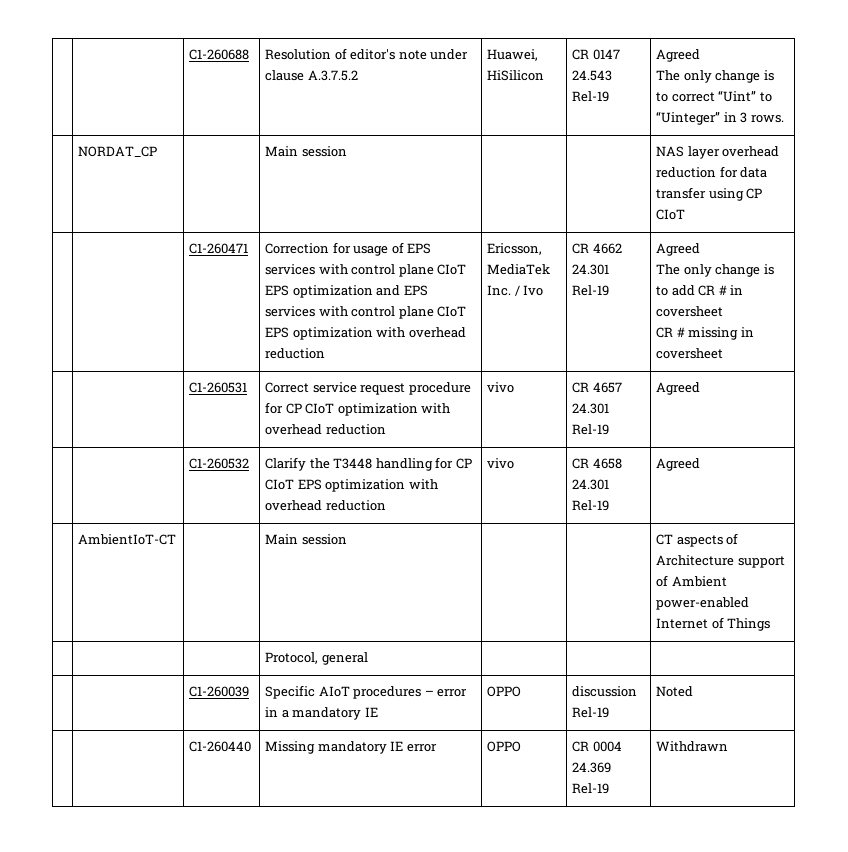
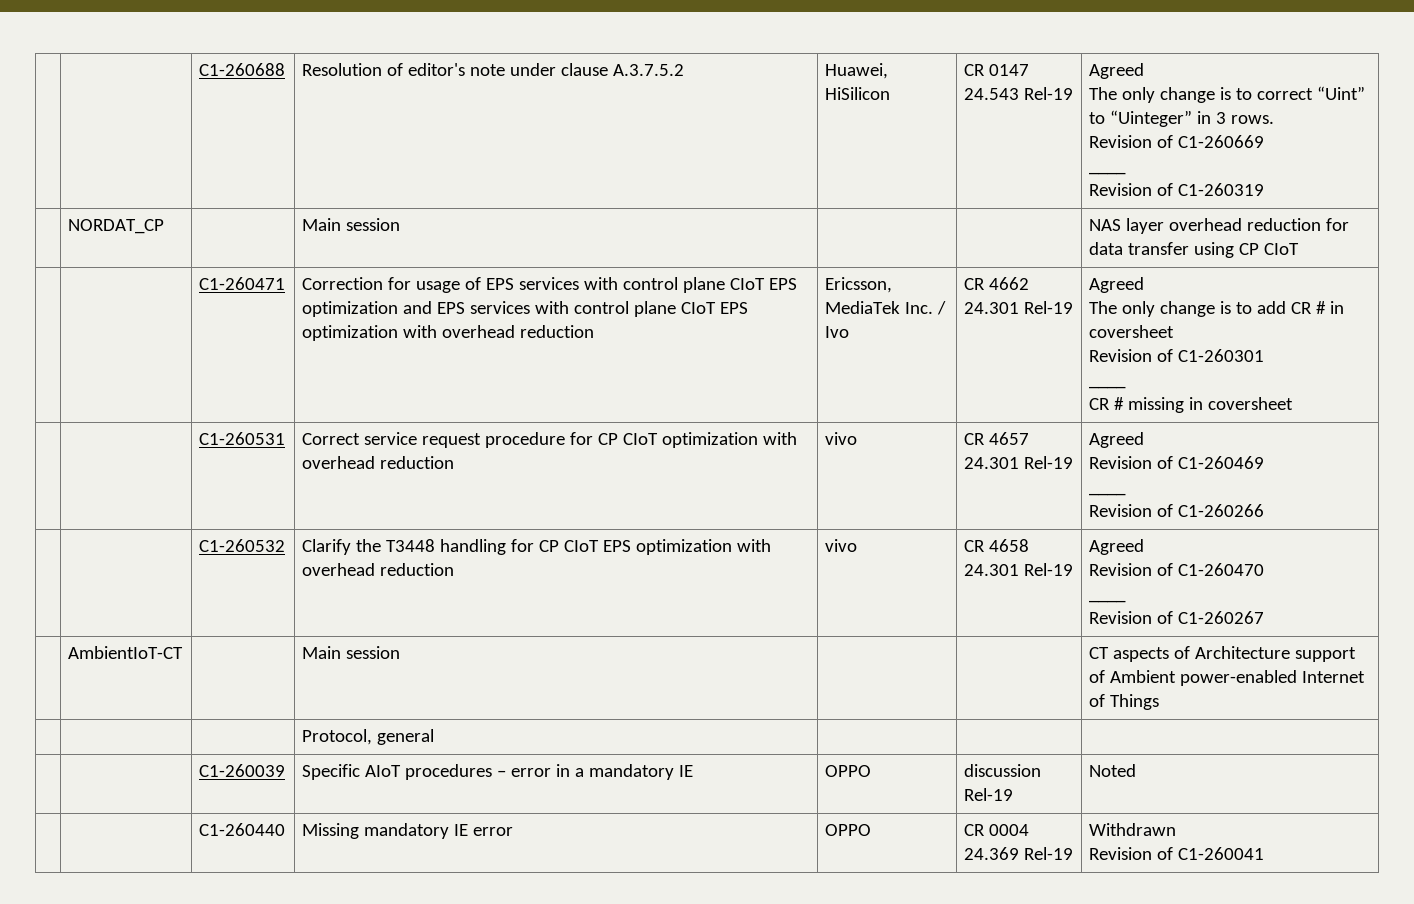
  | | C1-260688 | Resolution of editor's note under clause A.3.7.5.2 | Huawei, HiSilicon | CR 0147 24.543 Rel-19 | Agreed
  The only change is to correct “Uint” to “Uinteger” in 3 rows.
+ Revision of C1-260669
+ ____
+ Revision of C1-260319
+ Revision of C1-260301
+ ____
  | | C1-260531 | Correct service request procedure for CP CIoT optimization with overhead reduction | vivo | CR 4657 24.301 Rel-19 | Agreed
+ Revision of C1-260469
+ ____
+ Revision of C1-260266
  | | C1-260532 | Clarify the T3448 handling for CP CIoT EPS optimization with overhead reduction | vivo | CR 4658 24.301 Rel-19 | Agreed
+ Revision of C1-260470
+ ____
+ Revision of C1-260267
  | | C1-260440 | Missing mandatory IE error | OPPO | CR 0004 24.369 Rel-19 | Withdrawn
+ Revision of C1-260041

